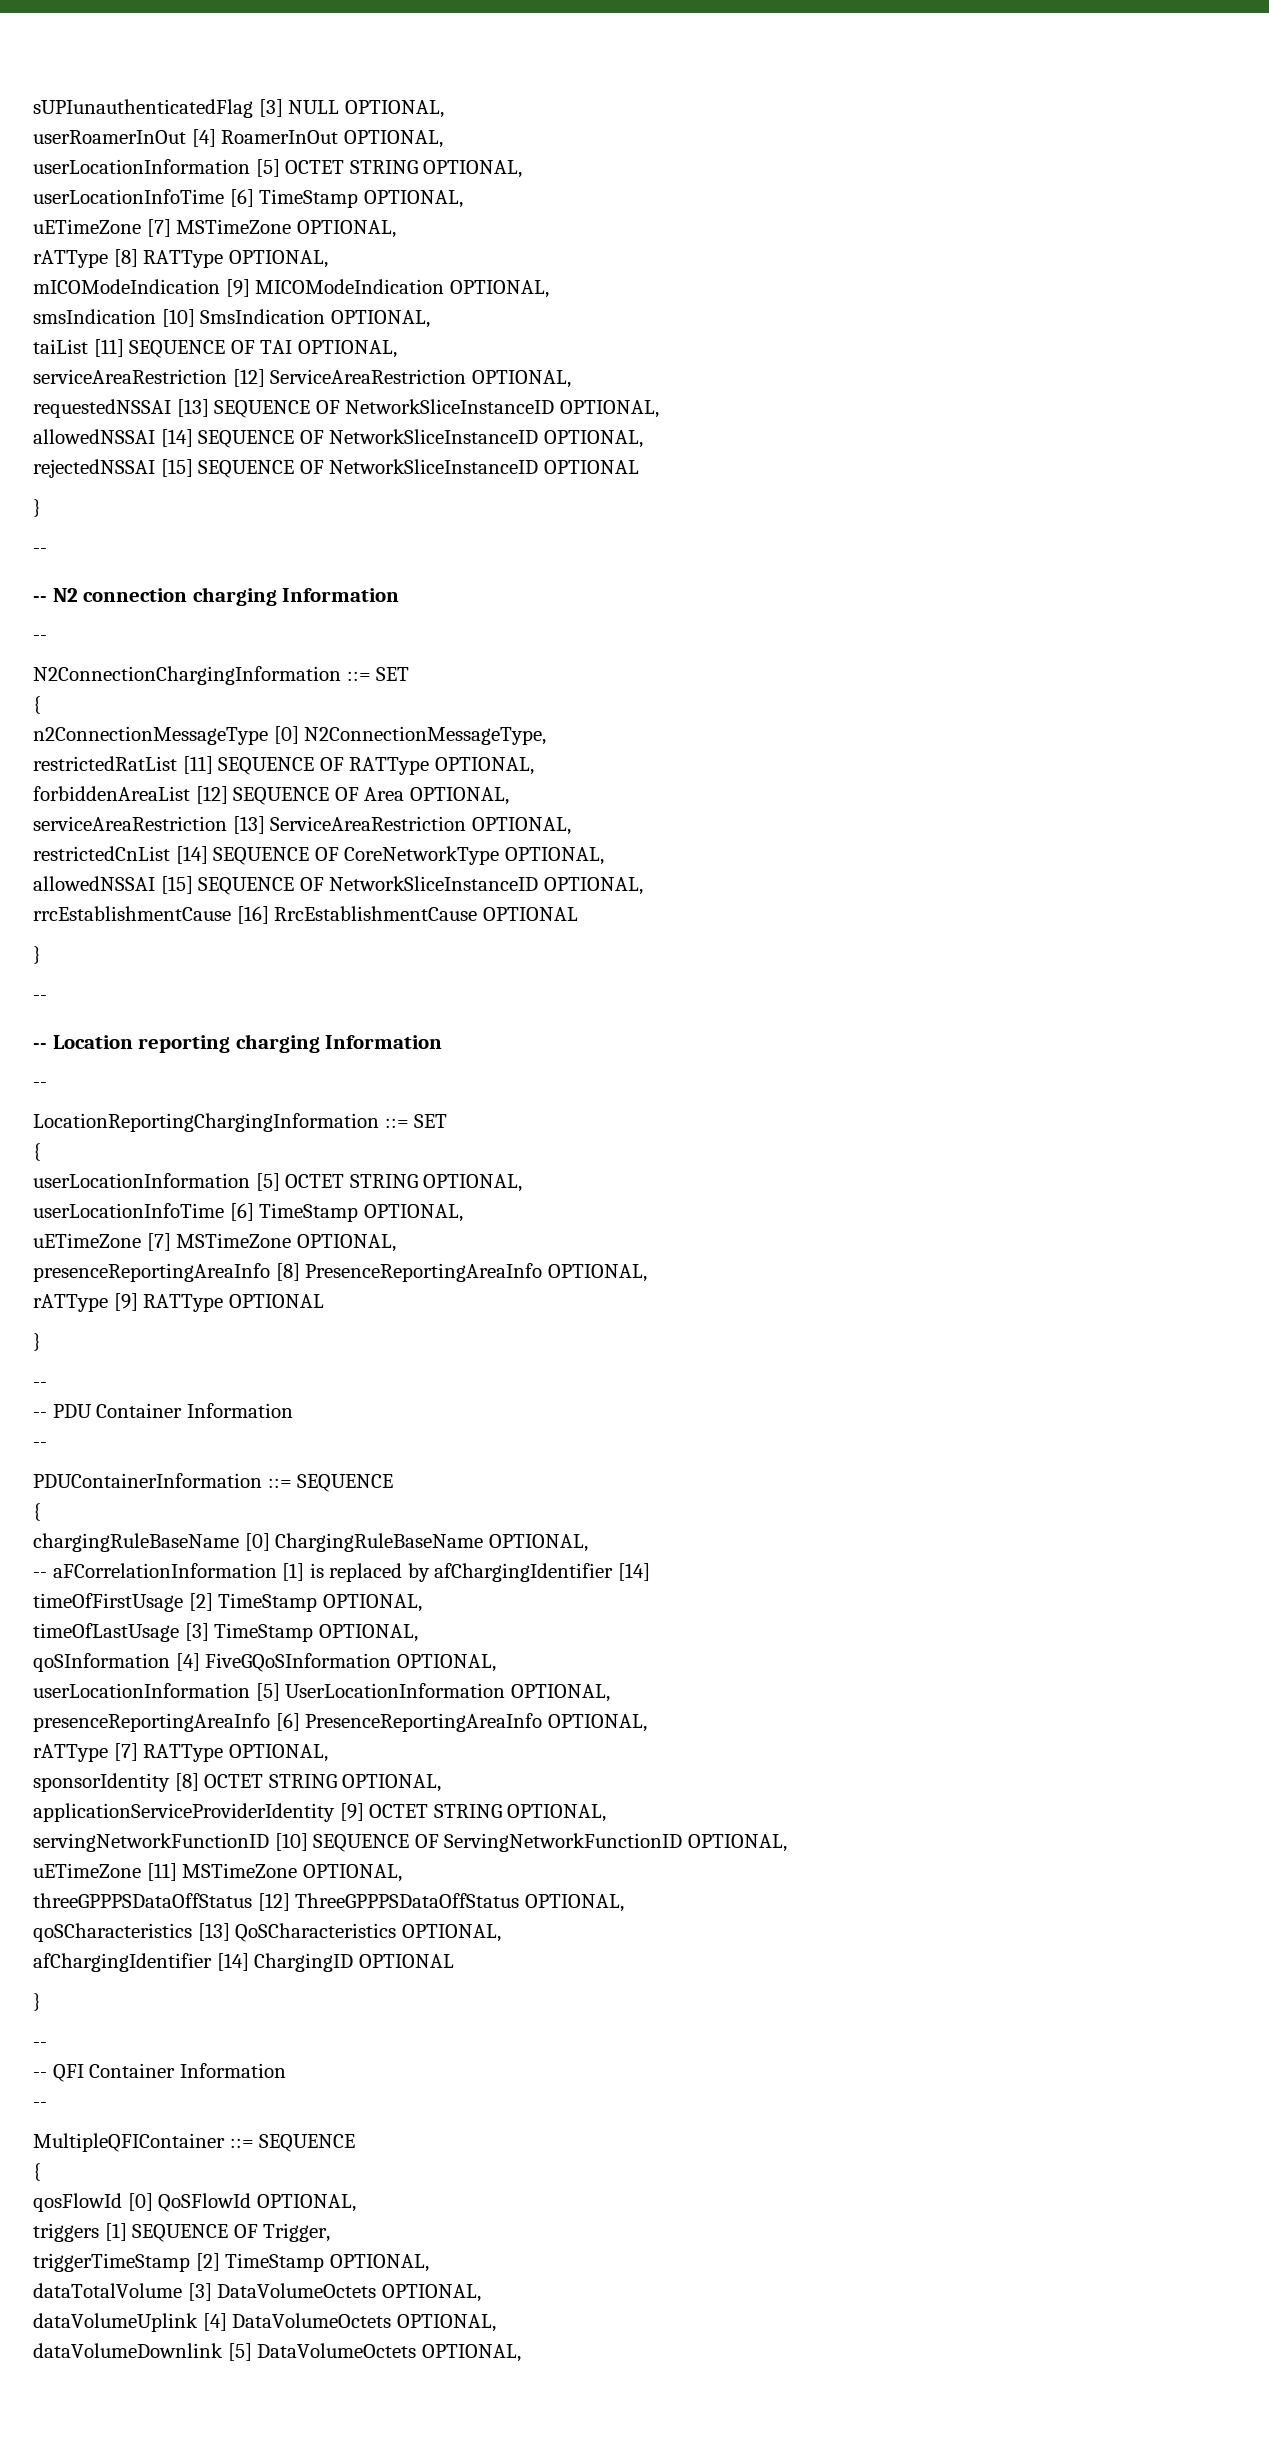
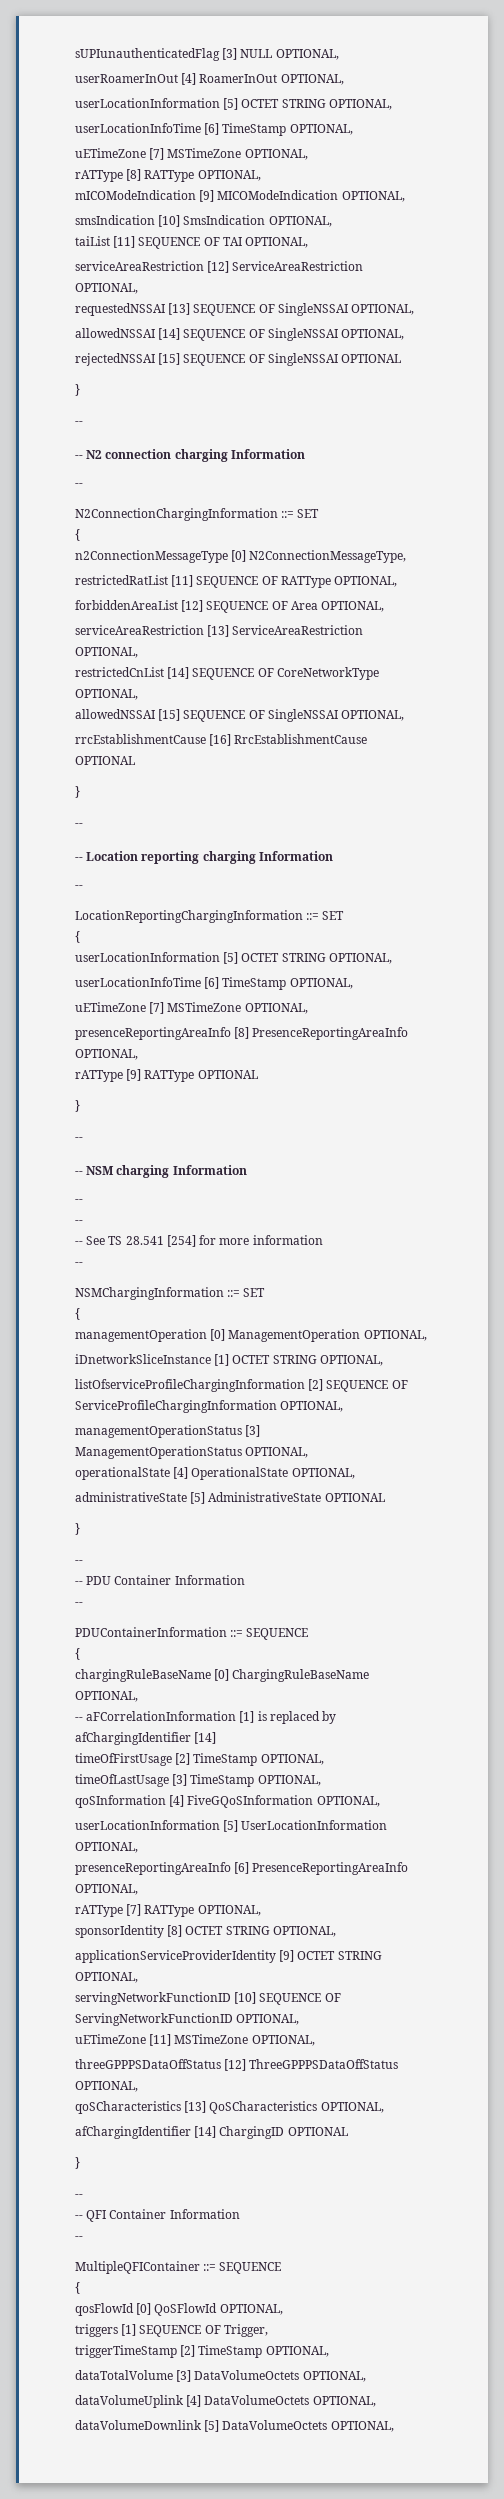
- requestedNSSAI [13] SEQUENCE OF NetworkSliceInstanceID OPTIONAL,
+ requestedNSSAI [13] SEQUENCE OF SingleNSSAI OPTIONAL,
- allowedNSSAI [14] SEQUENCE OF NetworkSliceInstanceID OPTIONAL,
+ allowedNSSAI [14] SEQUENCE OF SingleNSSAI OPTIONAL,
- rejectedNSSAI [15] SEQUENCE OF NetworkSliceInstanceID OPTIONAL
+ rejectedNSSAI [15] SEQUENCE OF SingleNSSAI OPTIONAL
- allowedNSSAI [15] SEQUENCE OF NetworkSliceInstanceID OPTIONAL,
+ allowedNSSAI [15] SEQUENCE OF SingleNSSAI OPTIONAL,
+ -- NSM charging Information
+ --
+ --
+ -- See TS 28.541 [254] for more information
+ --
+ NSMChargingInformation ::= SET
+ {
+ managementOperation [0] ManagementOperation OPTIONAL,
+ iDnetworkSliceInstance [1] OCTET STRING OPTIONAL,
+ listOfserviceProfileChargingInformation [2] SEQUENCE OF ServiceProfileChargingInformation OPTIONAL,
+ managementOperationStatus [3] ManagementOperationStatus OPTIONAL,
+ operationalState [4] OperationalState OPTIONAL,
+ administrativeState [5] AdministrativeState OPTIONAL
+ }
+ --

